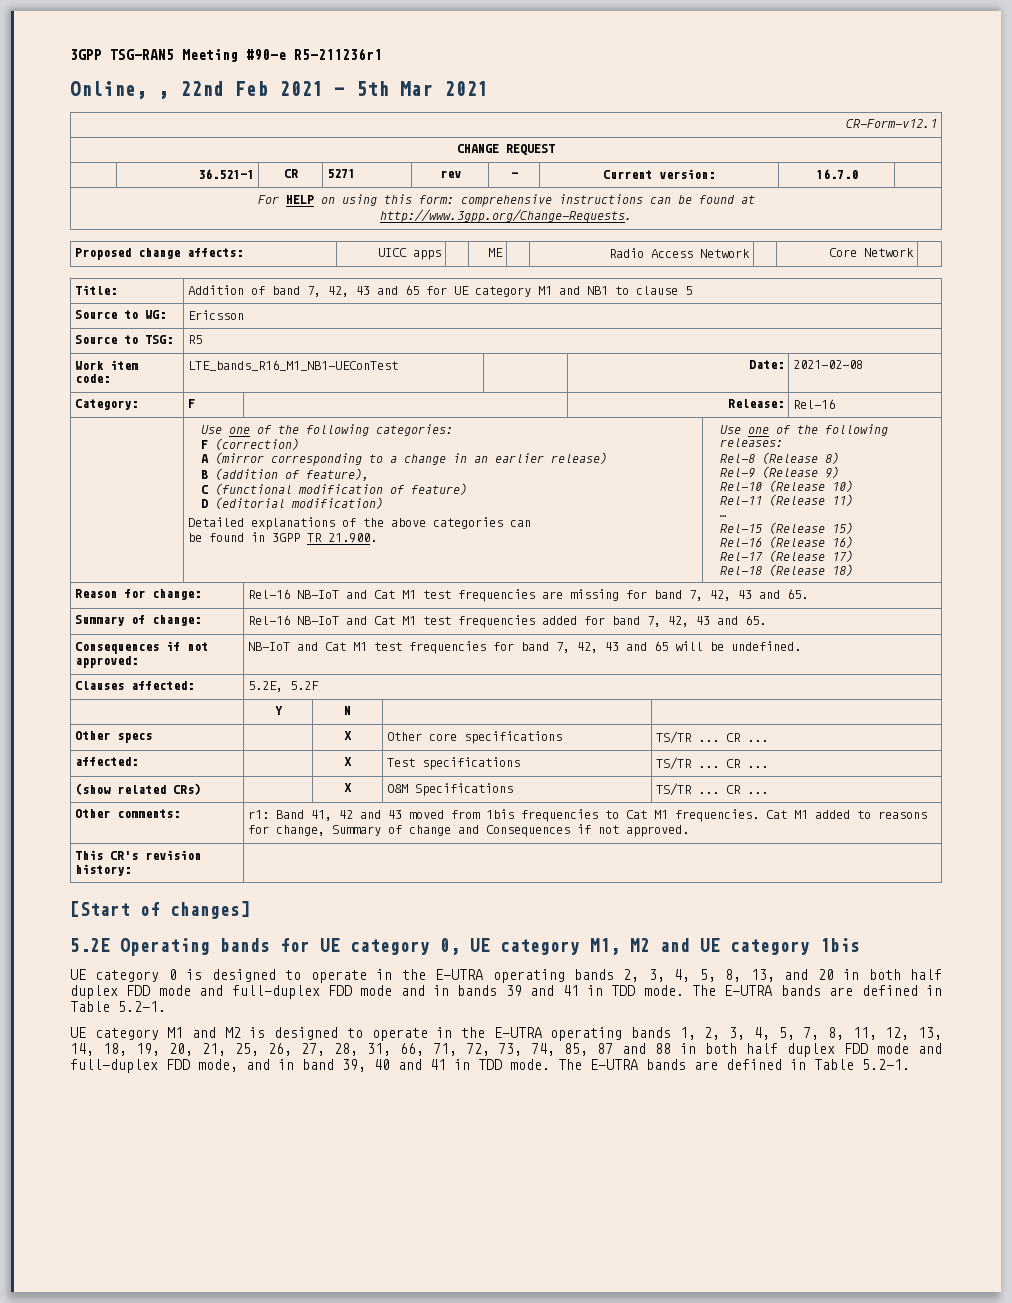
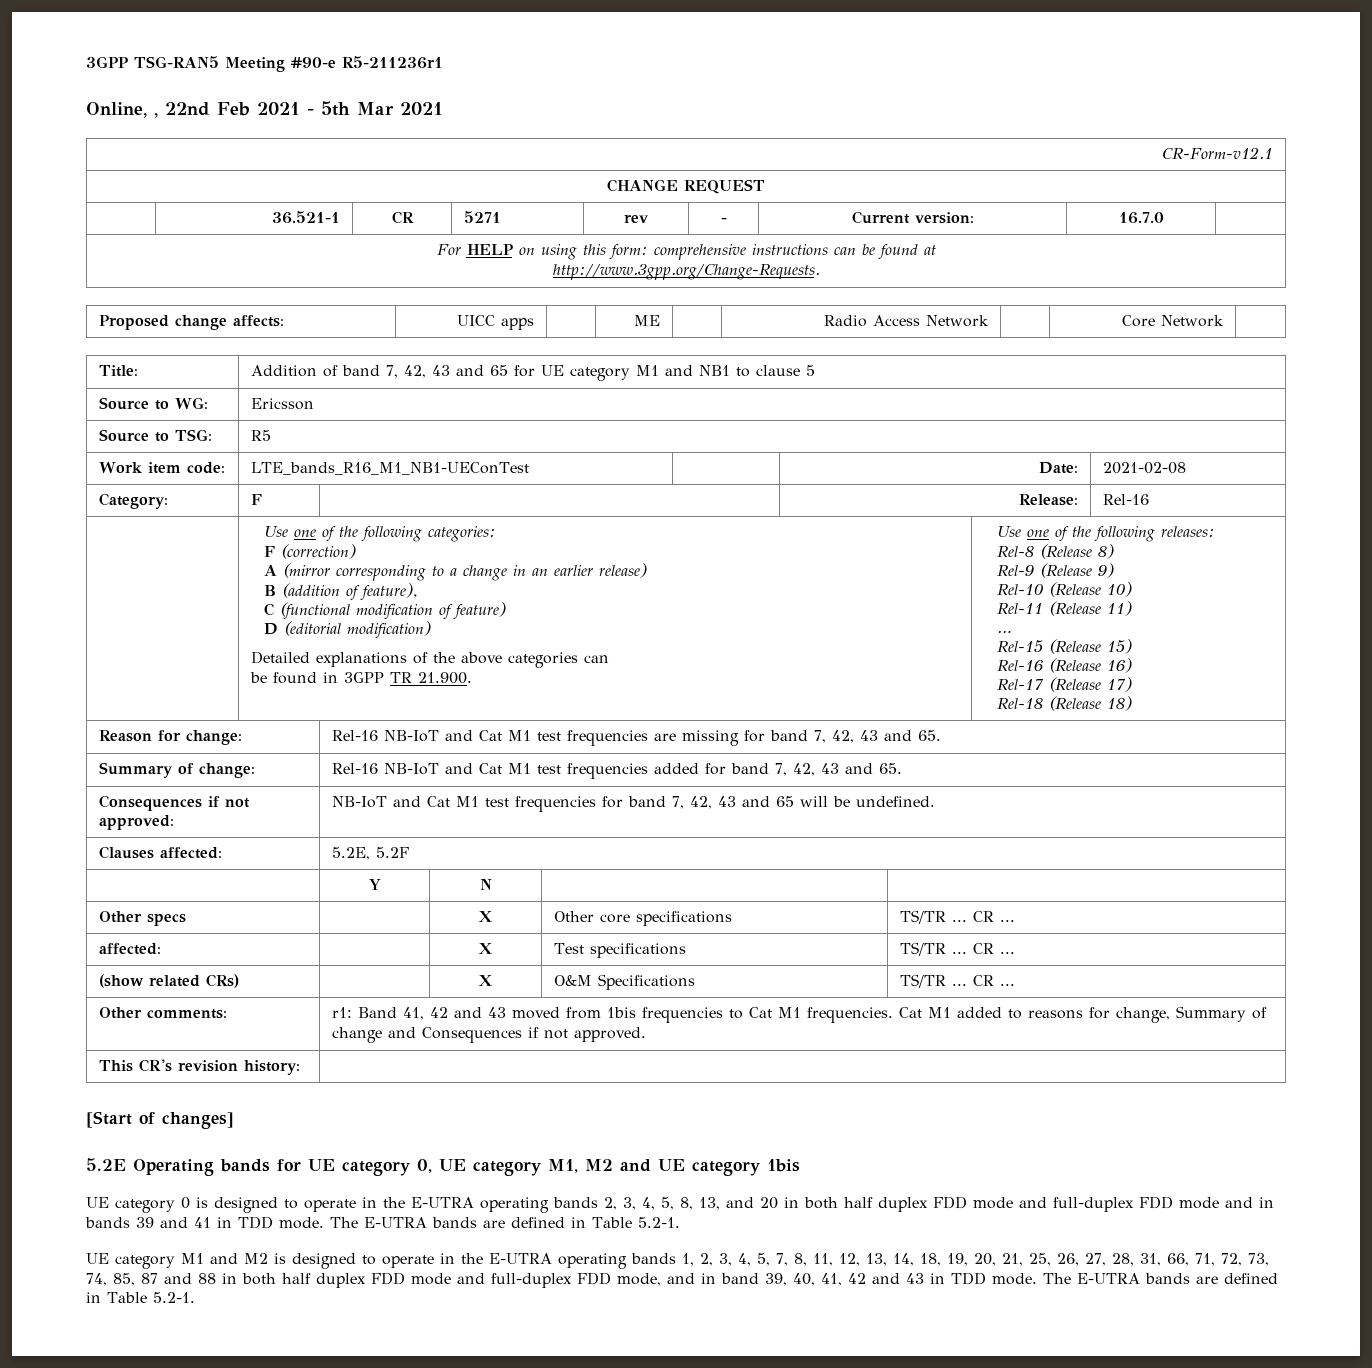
- UE category M1 and M2 is designed to operate in the E-UTRA operating bands 1, 2, 3, 4, 5, 7, 8, 11, 12, 13, 14, 18, 19, 20, 21, 25, 26, 27, 28, 31, 66, 71, 72, 73, 74, 85, 87 and 88 in both half duplex FDD mode and full-duplex FDD mode, and in band 39, 40 and 41 in TDD mode.
+ UE category M1 and M2 is designed to operate in the E-UTRA operating bands 1, 2, 3, 4, 5, 7, 8, 11, 12, 13, 14, 18, 19, 20, 21, 25, 26, 27, 28, 31, 66, 71, 72, 73, 74, 85, 87 and 88 in both half duplex FDD mode and full-duplex FDD mode, and in band 39, 40, 41, 42 and 43 in TDD mode.

